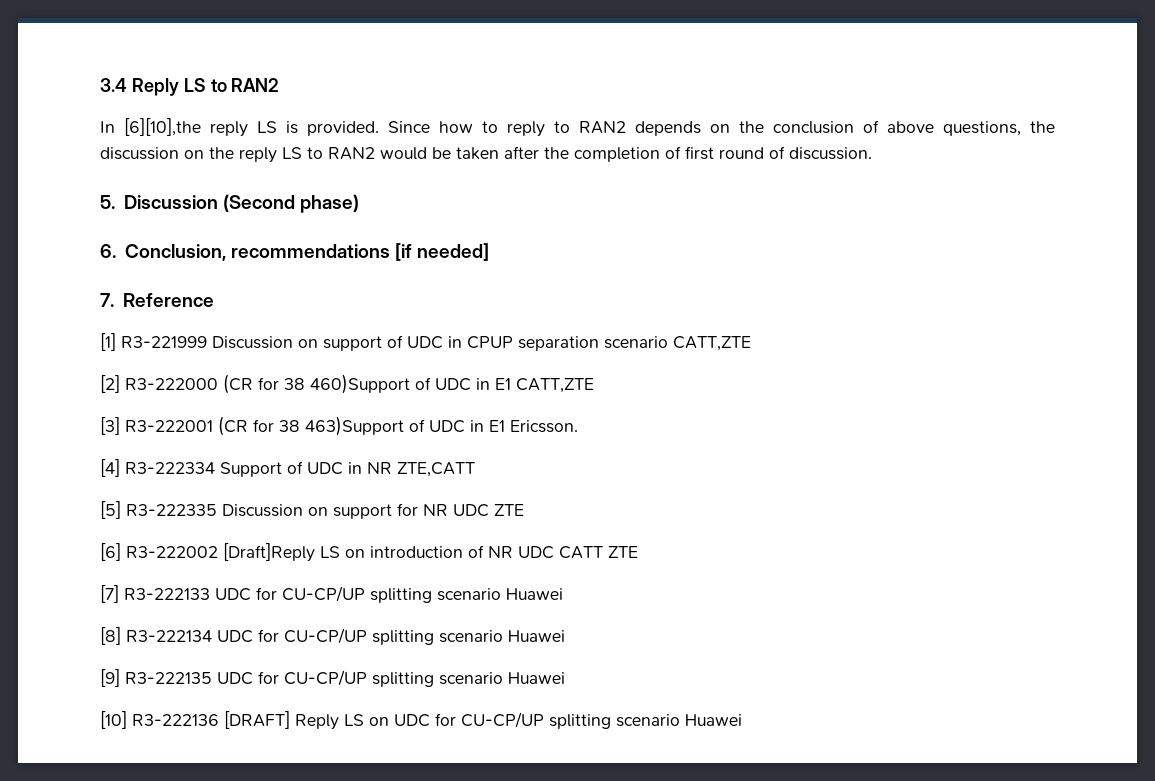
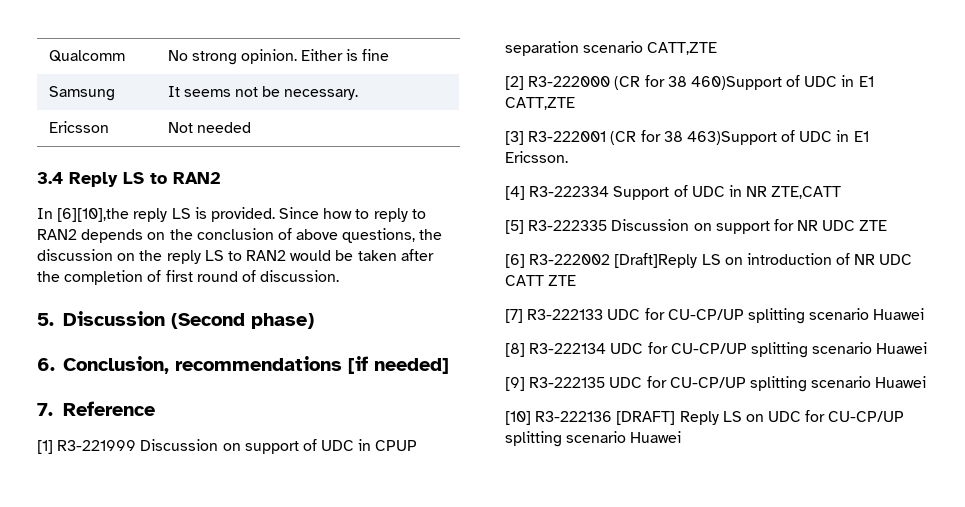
+ Qualcomm | No strong opinion. Either is fine
+ Samsung | It seems not be necessary.
+ Ericsson | Not needed

